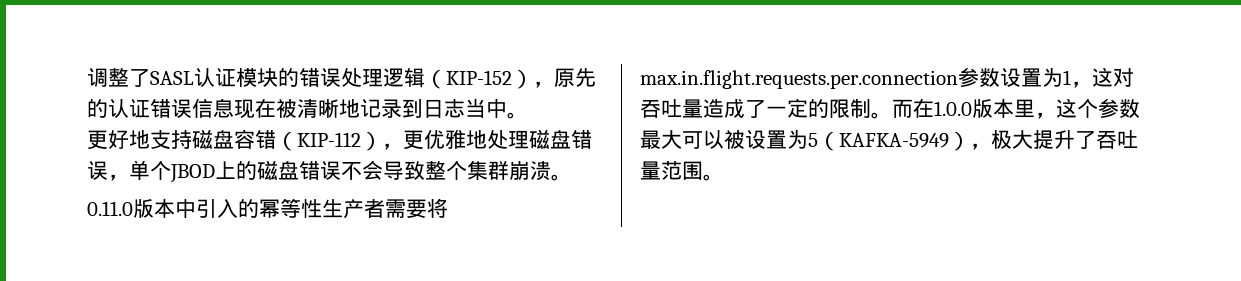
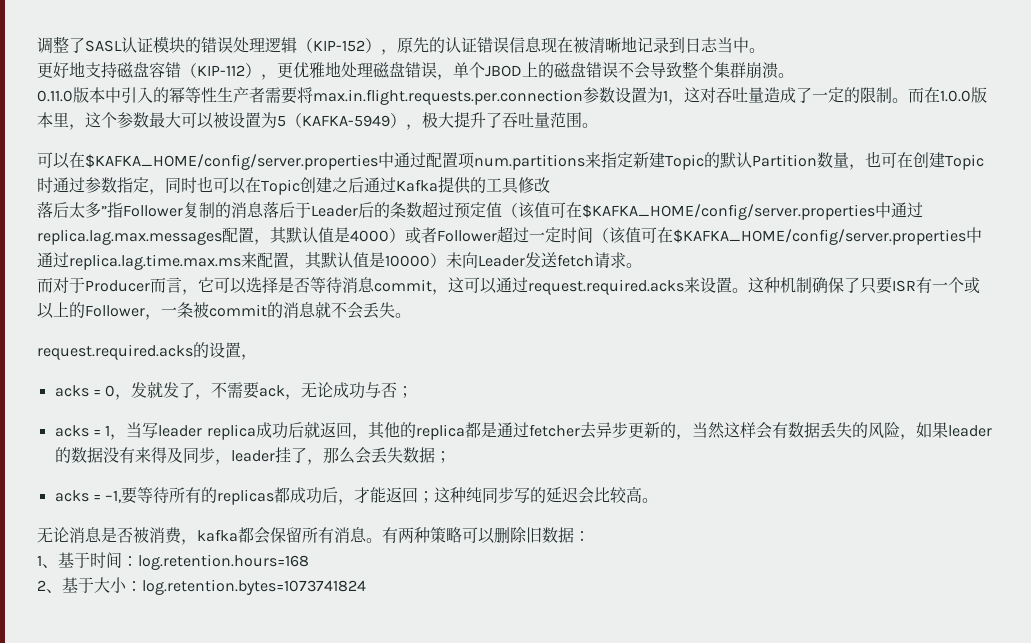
+ 可以在$KAFKA_HOME/config/server.properties中通过配置项num.partitions来指定新建Topic的默认Partition数量，也可在创建Topic时通过参数指定，同时也可以在Topic创建之后通过Kafka提供的工具修改
+ 落后太多”指Follower复制的消息落后于Leader后的条数超过预定值（该值可在$KAFKA_HOME/config/server.properties中通过replica.lag.max.messages配置，其默认值是4000）或者Follower超过一定时间（该值可在$KAFKA_HOME/config/server.properties中通过replica.lag.time.max.ms来配置，其默认值是10000）未向Leader发送fetch请求。
+ 而对于Producer而言，它可以选择是否等待消息commit，这可以通过request.required.acks来设置。这种机制确保了只要ISR有一个或以上的Follower，一条被commit的消息就不会丢失。
+ request.required.acks的设置，
+ acks = 0，发就发了，不需要ack，无论成功与否；
+ acks = 1，当写leader replica成功后就返回，其他的replica都是通过fetcher去异步更新的，当然这样会有数据丢失的风险，如果leader的数据没有来得及同步，leader挂了，那么会丢失数据；
+ acks = –1,要等待所有的replicas都成功后，才能返回；这种纯同步写的延迟会比较高。
+ 无论消息是否被消费，kafka都会保留所有消息。有两种策略可以删除旧数据：
+ 1、基于时间：log.retention.hours=168
+ 2、基于大小：log.retention.bytes=1073741824

